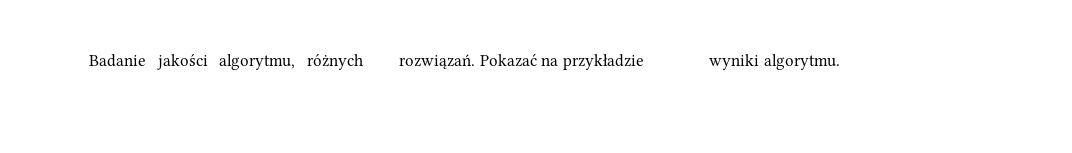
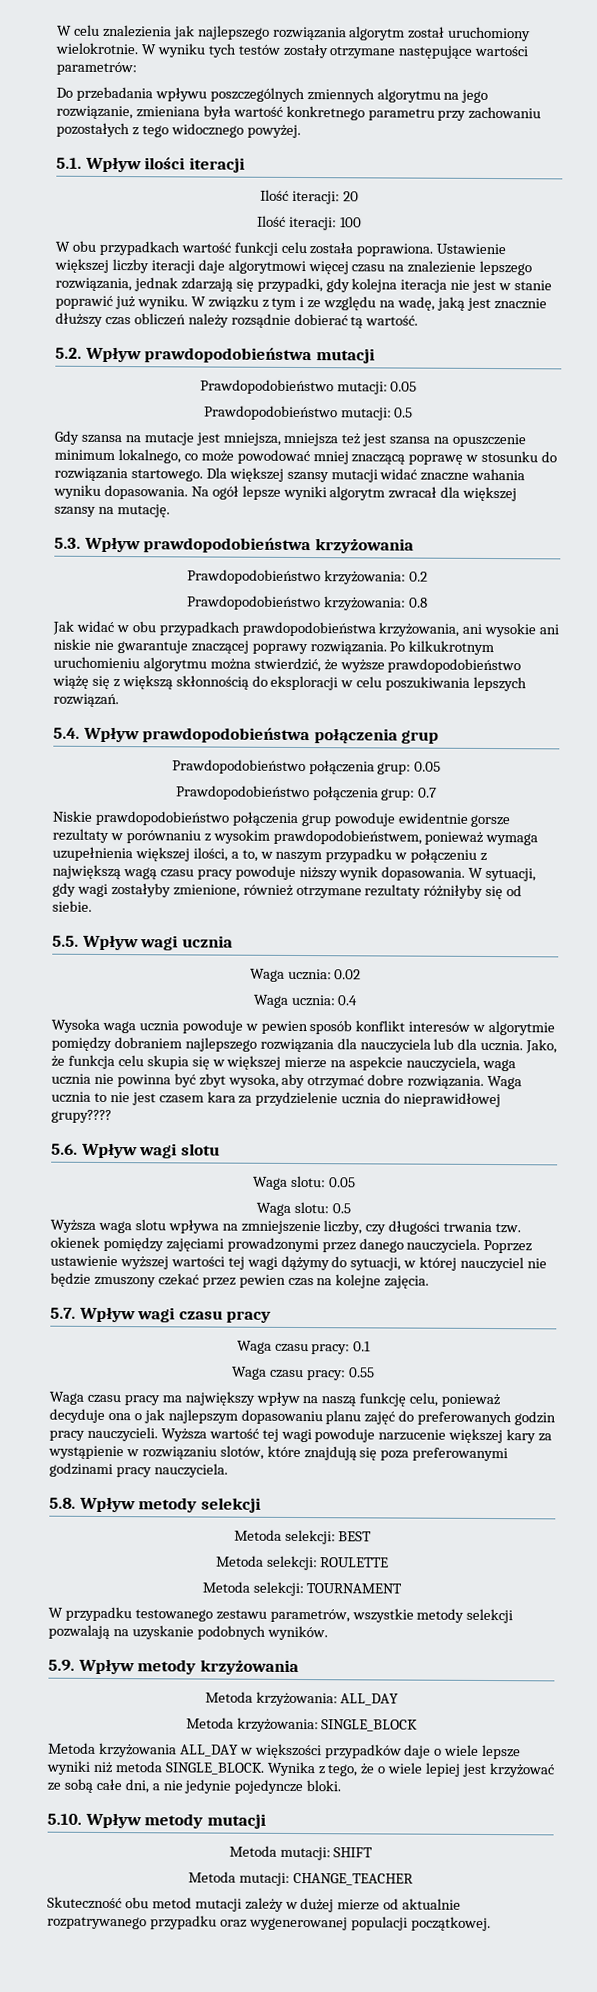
- Badanie jakości algorytmu, różnych rozwiązań. Pokazać na przykładzie wyniki algorytmu.
+ W celu znalezienia jak najlepszego rozwiązania algorytm został uruchomiony wielokrotnie. W wyniku tych testów zostały otrzymane następujące wartości parametrów:
+ Do przebadania wpływu poszczególnych zmiennych algorytmu na jego rozwiązanie, zmieniana była wartość konkretnego parametru przy zachowaniu pozostałych z tego widocznego powyżej.
+ 5.1. Wpływ ilości iteracji
+ Ilość iteracji: 20
+ Ilość iteracji: 100
+ W obu przypadkach wartość funkcji celu została poprawiona. Ustawienie większej liczby iteracji daje algorytmowi więcej czasu na znalezienie lepszego rozwiązania, jednak zdarzają się przypadki, gdy kolejna iteracja nie jest w stanie poprawić już wyniku. W związku z tym i ze względu na wadę, jaką jest znacznie dłuższy czas obliczeń należy rozsądnie dobierać tą wartość.
+ 5.2. Wpływ prawdopodobieństwa mutacji
+ Prawdopodobieństwo mutacji: 0.05
+ Prawdopodobieństwo mutacji: 0.5
+ Gdy szansa na mutacje jest mniejsza, mniejsza też jest szansa na opuszczenie minimum lokalnego, co może powodować mniej znaczącą poprawę w stosunku do rozwiązania startowego. Dla większej szansy mutacji widać znaczne wahania wyniku dopasowania. Na ogół lepsze wyniki algorytm zwracał dla większej szansy na mutację.
+ 5.3. Wpływ prawdopodobieństwa krzyżowania
+ Prawdopodobieństwo krzyżowania: 0.2
+ Prawdopodobieństwo krzyżowania: 0.8
+ Jak widać w obu przypadkach prawdopodobieństwa krzyżowania, ani wysokie ani niskie nie gwarantuje znaczącej poprawy rozwiązania. Po kilkukrotnym uruchomieniu algorytmu można stwierdzić, że wyższe prawdopodobieństwo wiążę się z większą skłonnością do eksploracji w celu poszukiwania lepszych rozwiązań.
+ 5.4. Wpływ prawdopodobieństwa połączenia grup
+ Prawdopodobieństwo połączenia grup: 0.05
+ Prawdopodobieństwo połączenia grup: 0.7
+ Niskie prawdopodobieństwo połączenia grup powoduje ewidentnie gorsze rezultaty w porównaniu z wysokim prawdopodobieństwem, ponieważ wymaga uzupełnienia większej ilości, a to, w naszym przypadku w połączeniu z największą wagą czasu pracy powoduje niższy wynik dopasowania. W sytuacji, gdy wagi zostałyby zmienione, również otrzymane rezultaty różniłyby się od siebie.
+ 5.5. Wpływ wagi ucznia
+ Waga ucznia: 0.02
+ Waga ucznia: 0.4
+ Wysoka waga ucznia powoduje w pewien sposób konflikt interesów w algorytmie pomiędzy dobraniem najlepszego rozwiązania dla nauczyciela lub dla ucznia. Jako, że funkcja celu skupia się w większej mierze na aspekcie nauczyciela, waga ucznia nie powinna być zbyt wysoka, aby otrzymać dobre rozwiązania. Waga ucznia to nie jest czasem kara za przydzielenie ucznia do nieprawidłowej grupy????
+ 5.6. Wpływ wagi slotu
+ Waga slotu: 0.05
+ Waga slotu: 0.5
+ Wyższa waga slotu wpływa na zmniejszenie liczby, czy długości trwania tzw. okienek pomiędzy zajęciami prowadzonymi przez danego nauczyciela. Poprzez ustawienie wyższej wartości tej wagi dążymy do sytuacji, w której nauczyciel nie będzie zmuszony czekać przez pewien czas na kolejne zajęcia.
+ 5.7. Wpływ wagi czasu pracy
+ Waga czasu pracy: 0.1
+ Waga czasu pracy: 0.55
+ Waga czasu pracy ma największy wpływ na naszą funkcję celu, ponieważ decyduje ona o jak najlepszym dopasowaniu planu zajęć do preferowanych godzin pracy nauczycieli. Wyższa wartość tej wagi powoduje narzucenie większej kary za wystąpienie w rozwiązaniu slotów, które znajdują się poza preferowanymi godzinami pracy nauczyciela.
+ 5.8. Wpływ metody selekcji
+ Metoda selekcji: BEST
+ Metoda selekcji: ROULETTE
+ Metoda selekcji: TOURNAMENT
+ W przypadku testowanego zestawu parametrów, wszystkie metody selekcji pozwalają na uzyskanie podobnych wyników.
+ 5.9. Wpływ metody krzyżowania
+ Metoda krzyżowania: ALL_DAY
+ Metoda krzyżowania: SINGLE_BLOCK
+ Metoda krzyżowania ALL_DAY w większości przypadków daje o wiele lepsze wyniki niż metoda SINGLE_BLOCK. Wynika z tego, że o wiele lepiej jest krzyżować ze sobą całe dni, a nie jedynie pojedyncze bloki.
+ 5.10. Wpływ metody mutacji
+ Metoda mutacji: SHIFT
+ Metoda mutacji: CHANGE_TEACHER
+ Skuteczność obu metod mutacji zależy w dużej mierze od aktualnie rozpatrywanego przypadku oraz wygenerowanej populacji początkowej.

